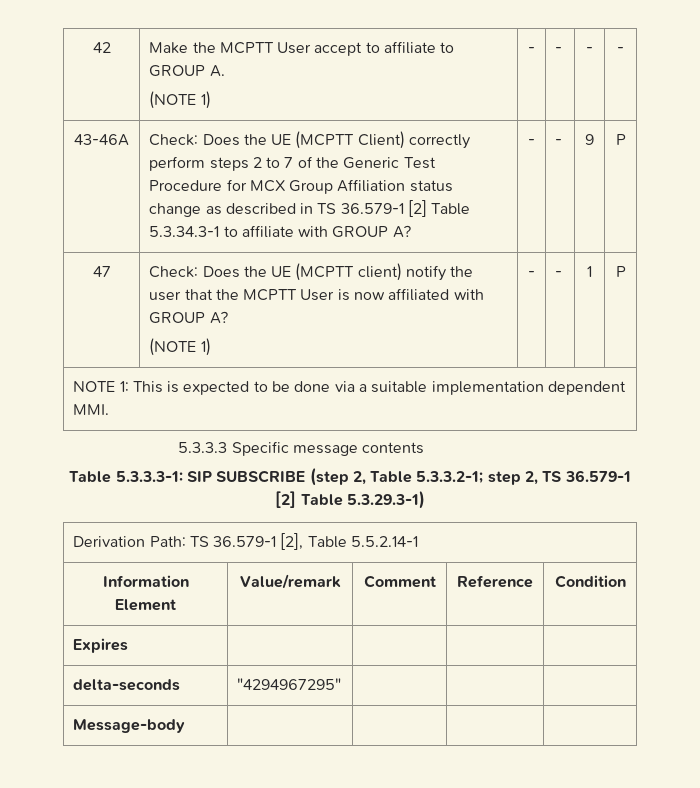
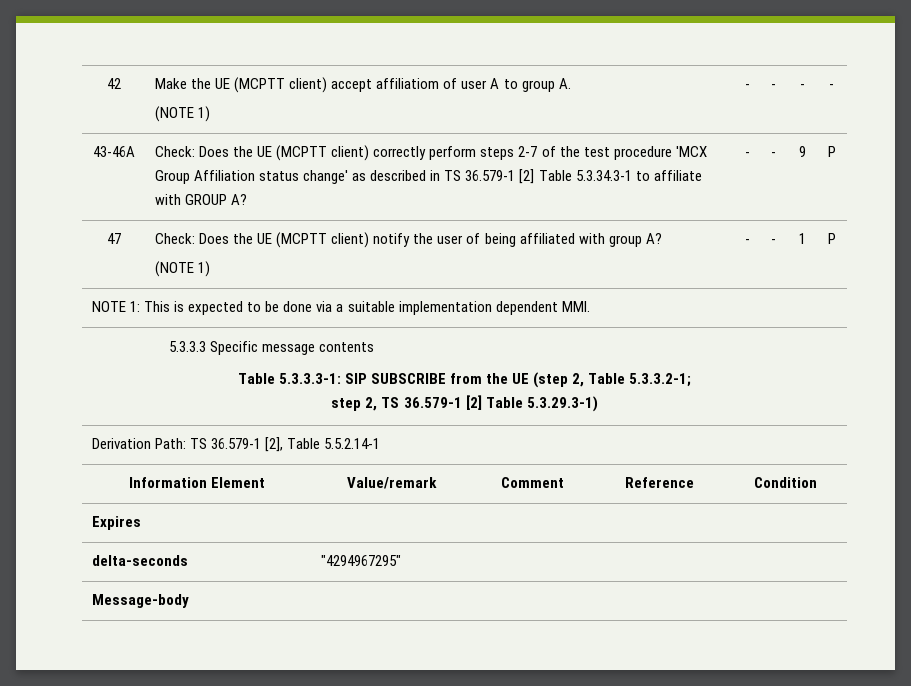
- 42 | Make the MCPTT User accept to affiliate to GROUP A.
+ 42 | Make the UE (MCPTT client) accept affiliatiom of user A to group A.
- Check: Does the UE (MCPTT Client) correctly perform steps 2 to 7 of the Generic Test Procedure for MCX Group Affiliation status change as described in TS 36.579-1 [2] Table 5.3.34.3-1 to affiliate with GROUP A?
+ Check: Does the UE (MCPTT client) correctly perform steps 2-7 of the test procedure 'MCX Group Affiliation status change' as described in TS 36.579-1 [2] Table 5.3.34.3-1 to affiliate with GROUP A?
- 47 | Check: Does the UE (MCPTT client) notify the user that the MCPTT User is now affiliated with GROUP A?
+ 47 | Check: Does the UE (MCPTT client) notify the user of being affiliated with group A?
- Table 5.3.3.3-1: SIP SUBSCRIBE (step 2, Table 5.3.3.2-1; step 2, TS 36.579-1 [2] Table 5.3.29.3-1)
+ Table 5.3.3.3-1: SIP SUBSCRIBE from the UE (step 2, Table 5.3.3.2-1;
+ step 2, TS 36.579-1 [2] Table 5.3.29.3-1)

